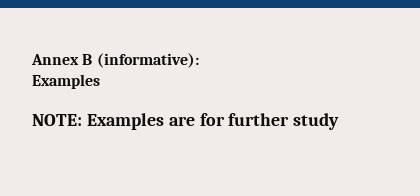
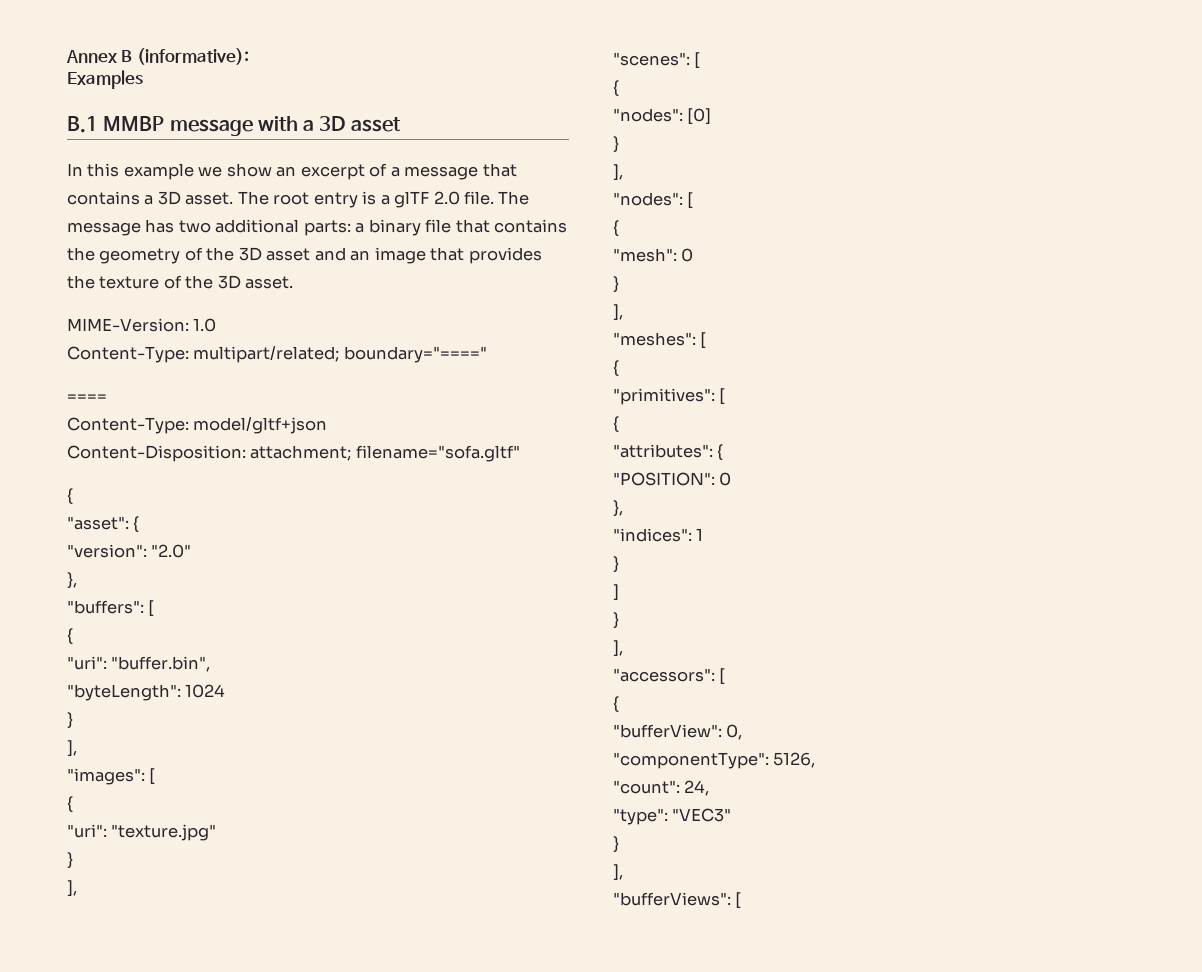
- NOTE: Examples are for further study
+ B.1 MMBP message with a 3D asset
+ In this example we show an excerpt of a message that contains a 3D asset. The root entry is a glTF 2.0 file. The message has two additional parts: a binary file that contains the geometry of the 3D asset and an image that provides the texture of the 3D asset.
+ MIME-Version: 1.0
+ Content-Type: multipart/related; boundary="===="
+ ====
+ Content-Type: model/gltf+json
+ Content-Disposition: attachment; filename="sofa.gltf"
+ {
+ "asset": {
+ "version": "2.0"
+ },
+ "buffers": [
+ {
+ "uri": "buffer.bin",
+ "byteLength": 1024
+ }
+ ],
+ "images": [
+ {
+ "uri": "texture.jpg"
+ }
+ ],
+ "scenes": [
+ {
+ "nodes": [0]
+ }
+ ],
+ "nodes": [
+ {
+ "mesh": 0
+ }
+ ],
+ "meshes": [
+ {
+ "primitives": [
+ {
+ "attributes": {
+ "POSITION": 0
+ },
+ "indices": 1
+ }
+ ]
+ }
+ ],
+ "accessors": [
+ {
+ "bufferView": 0,
+ "componentType": 5126,
+ "count": 24,
+ "type": "VEC3"
+ }
+ ],
+ "bufferViews": [

